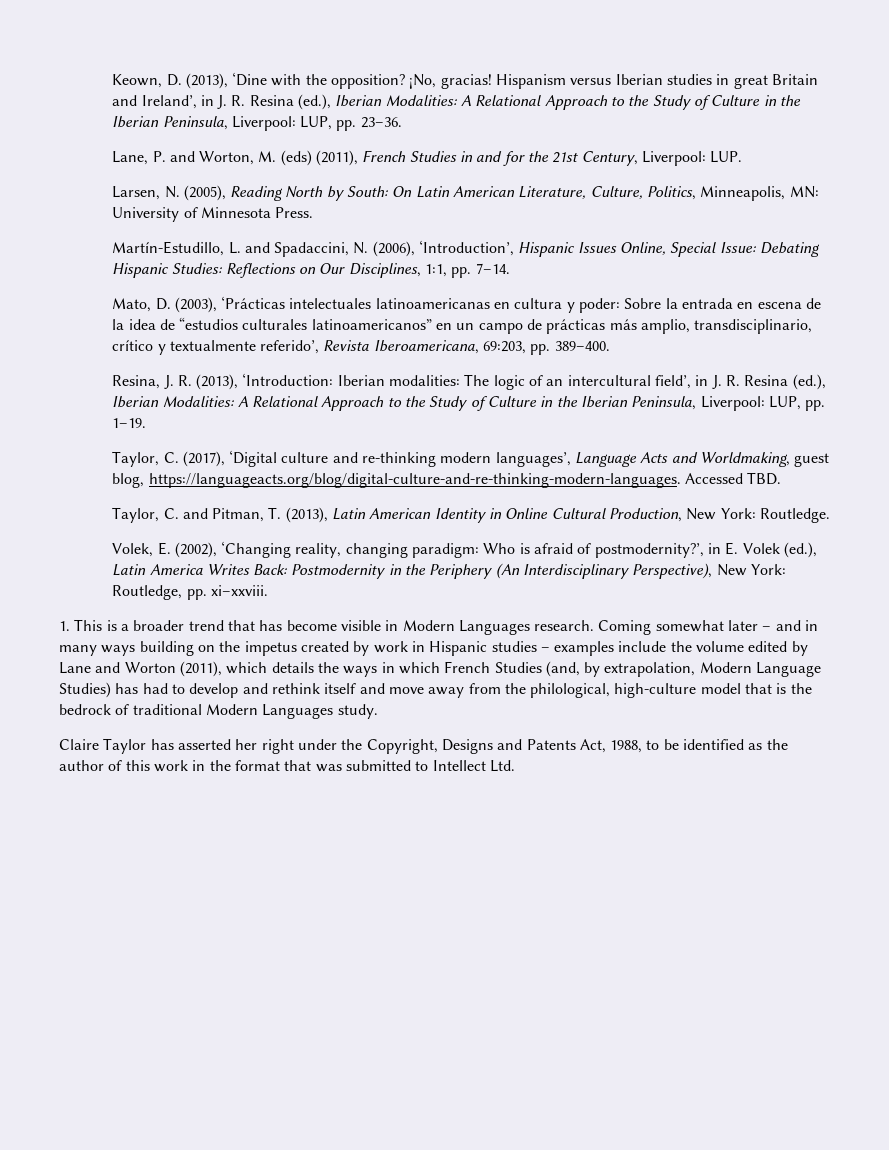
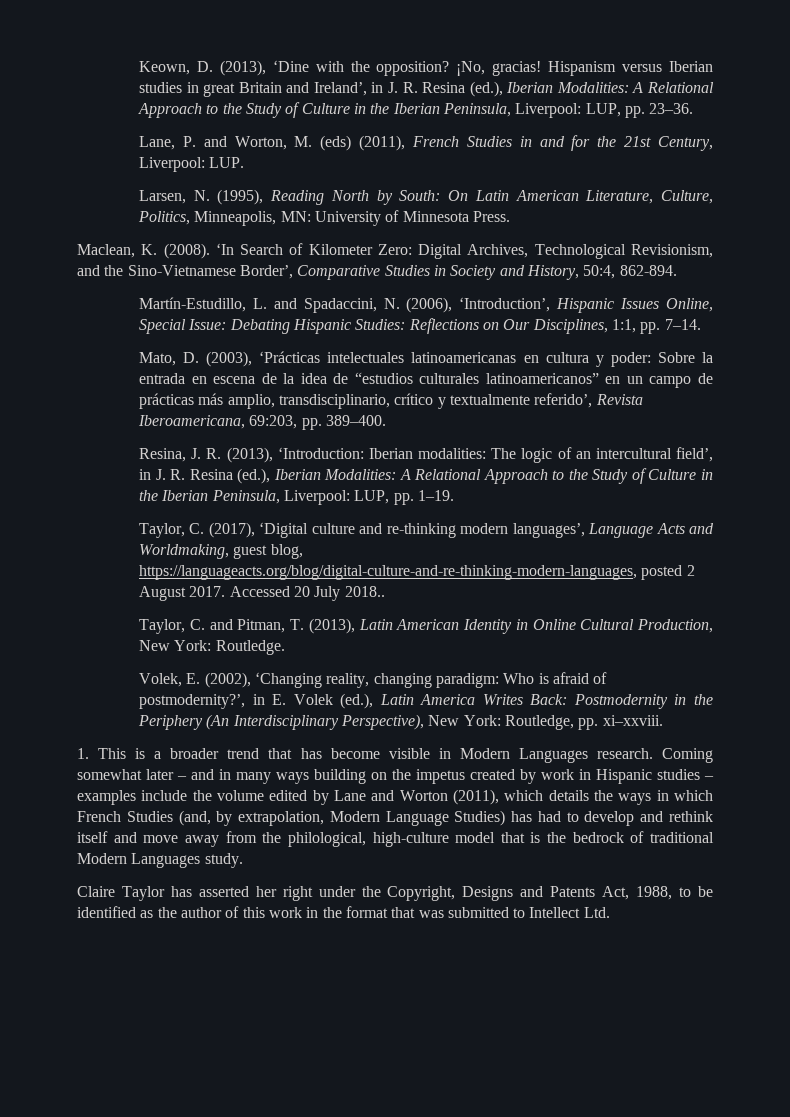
- Larsen, N. (2005), Reading North by South: On Latin American Literature, Culture, Politics, Minneapolis, MN: University of Minnesota Press.
+ Larsen, N. (1995), Reading North by South: On Latin American Literature, Culture, Politics, Minneapolis, MN: University of Minnesota Press.
+ Maclean, K. (2008). ‘In Search of Kilometer Zero: Digital Archives, Technological Revisionism, and the Sino-Vietnamese Border’, Comparative Studies in Society and History, 50:4, 862-894.
- Taylor, C. (2017), ‘Digital culture and re-thinking modern languages’, Language Acts and Worldmaking, guest blog, https://languageacts.org/blog/digital-culture-and-re-thinking-modern-languages. Accessed TBD.
+ Taylor, C. (2017), ‘Digital culture and re-thinking modern languages’, Language Acts and Worldmaking, guest blog, https://languageacts.org/blog/digital-culture-and-re-thinking-modern-languages, posted 2 August 2017. Accessed 20 July 2018..

